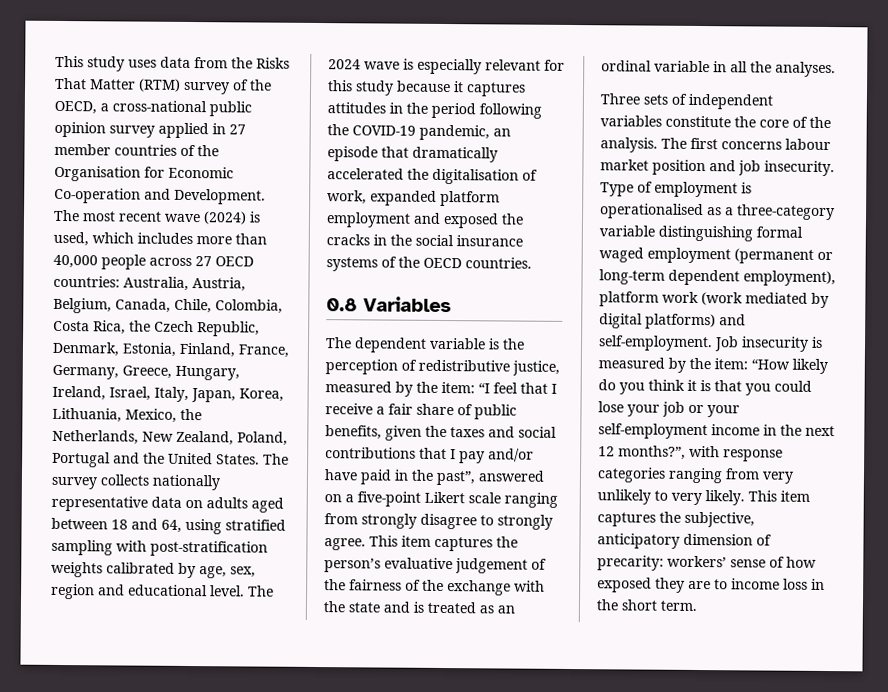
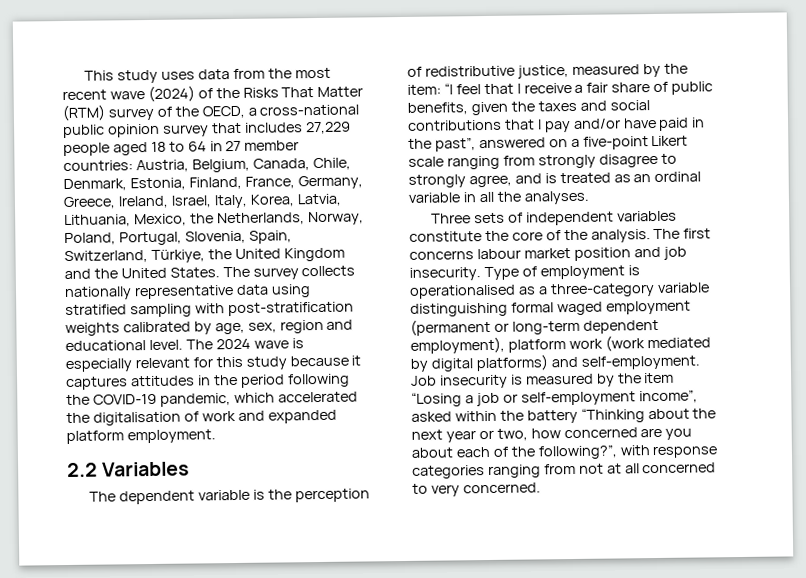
- This study uses data from the Risks That Matter (RTM) survey of the OECD, a cross-national public opinion survey applied in 27 member countries of the Organisation for Economic Co-operation and Development. The most recent wave (2024) is used, which includes more than 40,000 people across 27 OECD countries: Australia, Austria, Belgium, Canada, Chile, Colombia, Costa Rica, the Czech Republic, Denmark, Estonia, Finland, France, Germany, Greece, Hungary, Ireland, Israel, Italy, Japan, Korea, Lithuania, Mexico, the Netherlands, New Zealand, Poland, Portugal and the United States.
+ This study uses data from the most recent wave (2024) of the Risks That Matter (RTM) survey of the OECD, a cross-national public opinion survey that includes 27,229 people aged 18 to 64 in 27 member countries: Austria, Belgium, Canada, Chile, Denmark, Estonia, Finland, France, Germany, Greece, Ireland, Israel, Italy, Korea, Latvia, Lithuania, Mexico, the Netherlands, Norway, Poland, Portugal, Slovenia, Spain, Switzerland, Türkiye, the United Kingdom and the United States.
- The survey collects nationally representative data on adults aged between 18 and 64, using stratified sampling with post-stratification weights calibrated by age, sex, region and educational level.
+ The survey collects nationally representative data using stratified sampling with post-stratification weights calibrated by age, sex, region and educational level.
- The 2024 wave is especially relevant for this study because it captures attitudes in the period following the COVID-19 pandemic, an episode that dramatically accelerated the digitalisation of work, expanded platform employment and exposed the cracks in the social insurance systems of the OECD countries.
- 0.8 Variables
+ The 2024 wave is especially relevant for this study because it captures attitudes in the period following the COVID-19 pandemic, which accelerated the digitalisation of work and expanded platform employment.
+ 2.2 Variables
- “I feel that I receive a fair share of public benefits, given the taxes and social contributions that I pay and/or have paid in the past”, answered on a five-point Likert scale ranging from strongly disagree to strongly agree. This item captures the person’s evaluative judgement of the fairness of the exchange with the state and is treated as an ordinal variable in all the analyses.
+ “I feel that I receive a fair share of public benefits, given the taxes and social contributions that I pay and/or have paid in the past”, answered on a five-point Likert scale ranging from strongly disagree to strongly agree, and is treated as an ordinal variable in all the analyses.
- Job insecurity is measured by the item: “How likely do you think it is that you could lose your job or your self-employment income in the next 12 months?”, with response categories ranging from very unlikely to very likely. This item captures the subjective, anticipatory dimension of precarity: workers’ sense of how exposed they are to income loss in the short term.
+ Job insecurity is measured by the item “Losing a job or self-employment income”, asked within the battery “Thinking about the next year or two, how concerned are you about each of the following?”, with response categories ranging from not at all concerned to very concerned.

